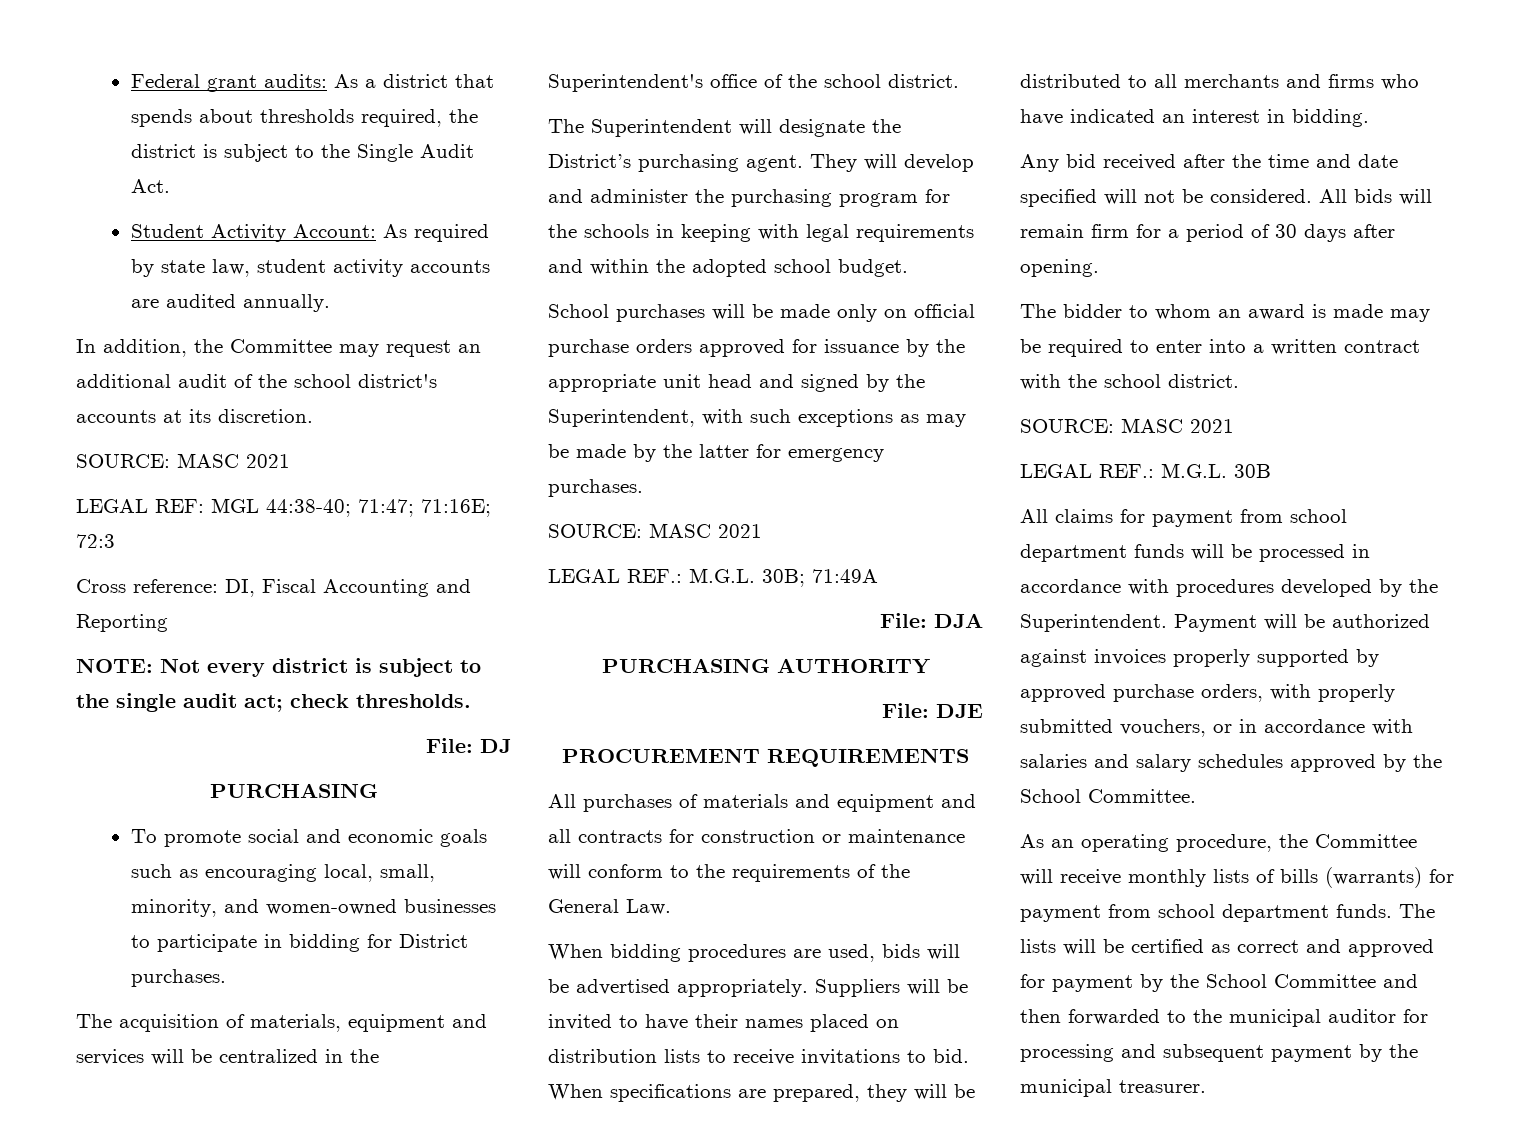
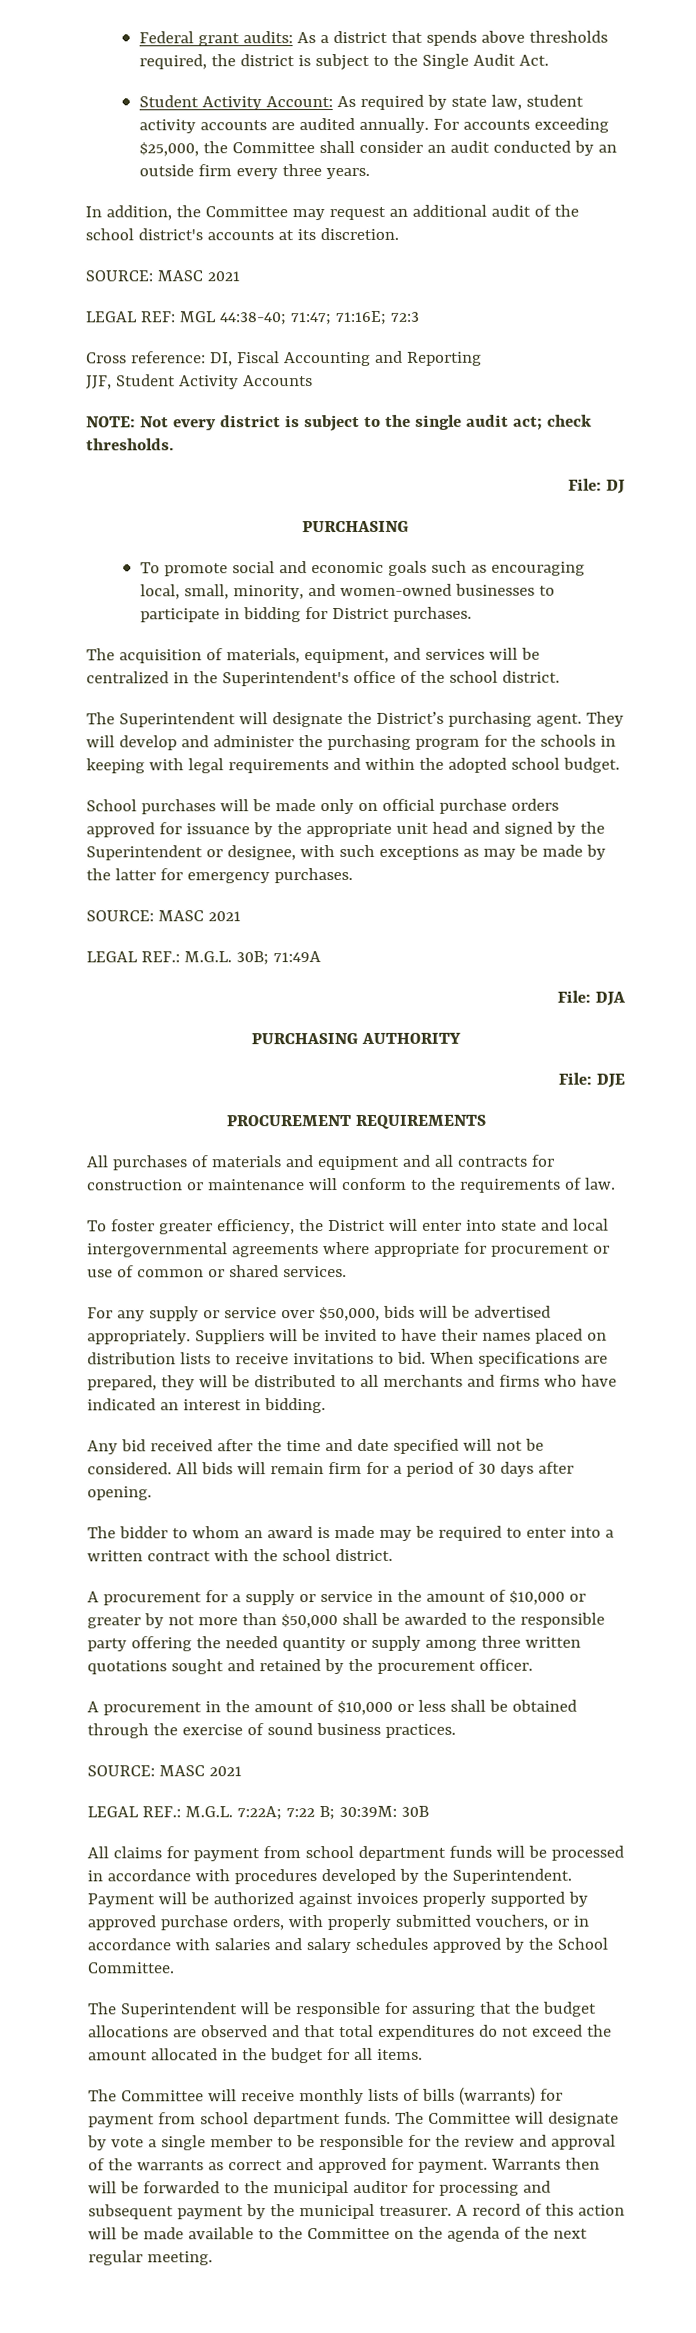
- Federal grant audits: As a district that spends about thresholds required, the district is subject to the Single Audit Act.
+ Federal grant audits: As a district that spends above thresholds required, the district is subject to the Single Audit Act.
+ For accounts exceeding $25,000, the Committee shall consider an audit conducted by an outside firm every three years.
+ JJF, Student Activity Accounts
- The acquisition of materials, equipment and services will be centralized in the Superintendent's office of the school district.
+ The acquisition of materials, equipment, and services will be centralized in the Superintendent's office of the school district.
- School purchases will be made only on official purchase orders approved for issuance by the appropriate unit head and signed by the Superintendent, with such exceptions as may be made by the latter for emergency purchases.
+ School purchases will be made only on official purchase orders approved for issuance by the appropriate unit head and signed by the Superintendent or designee, with such exceptions as may be made by the latter for emergency purchases.
- All purchases of materials and equipment and all contracts for construction or maintenance will conform to the requirements of the General Law.
- When bidding procedures are used, bids will be advertised appropriately.
+ All purchases of materials and equipment and all contracts for construction or maintenance will conform to the requirements of law.
+ To foster greater efficiency, the District will enter into state and local intergovernmental agreements where appropriate for procurement or use of common or shared services.
+ For any supply or service over $50,000, bids will be advertised appropriately.
  The bidder to whom an award is made may be required to enter into a written contract with the school district.
+ A procurement for a supply or service in the amount of $10,000 or greater by not more than $50,000 shall be awarded to the responsible party offering the needed quantity or supply among three written quotations sought and retained by the procurement officer.
+ A procurement in the amount of $10,000 or less shall be obtained through the exercise of sound business practices.
  SOURCE: MASC 2021
- LEGAL REF.: M.G.L. 30B
+ LEGAL REF.: M.G.L. 7:22A; 7:22 B; 30:39M: 30B
- As an operating procedure, the Committee will receive monthly lists of bills (warrants) for payment from school department funds.
+ The Superintendent will be responsible for assuring that the budget allocations are observed and that total expenditures do not exceed the amount allocated in the budget for all items.
+ The Committee will receive monthly lists of bills (warrants) for payment from school department funds.
- The lists will be certified as correct and approved for payment by the School Committee and then forwarded to the municipal auditor for processing and subsequent payment by the municipal treasurer.
+ The Committee will designate by vote a single member to be responsible for the review and approval of the warrants as correct and approved for payment. Warrants then will be forwarded to the municipal auditor for processing and subsequent payment by the municipal treasurer.
+ A record of this action will be made available to the Committee on the agenda of the next regular meeting.

